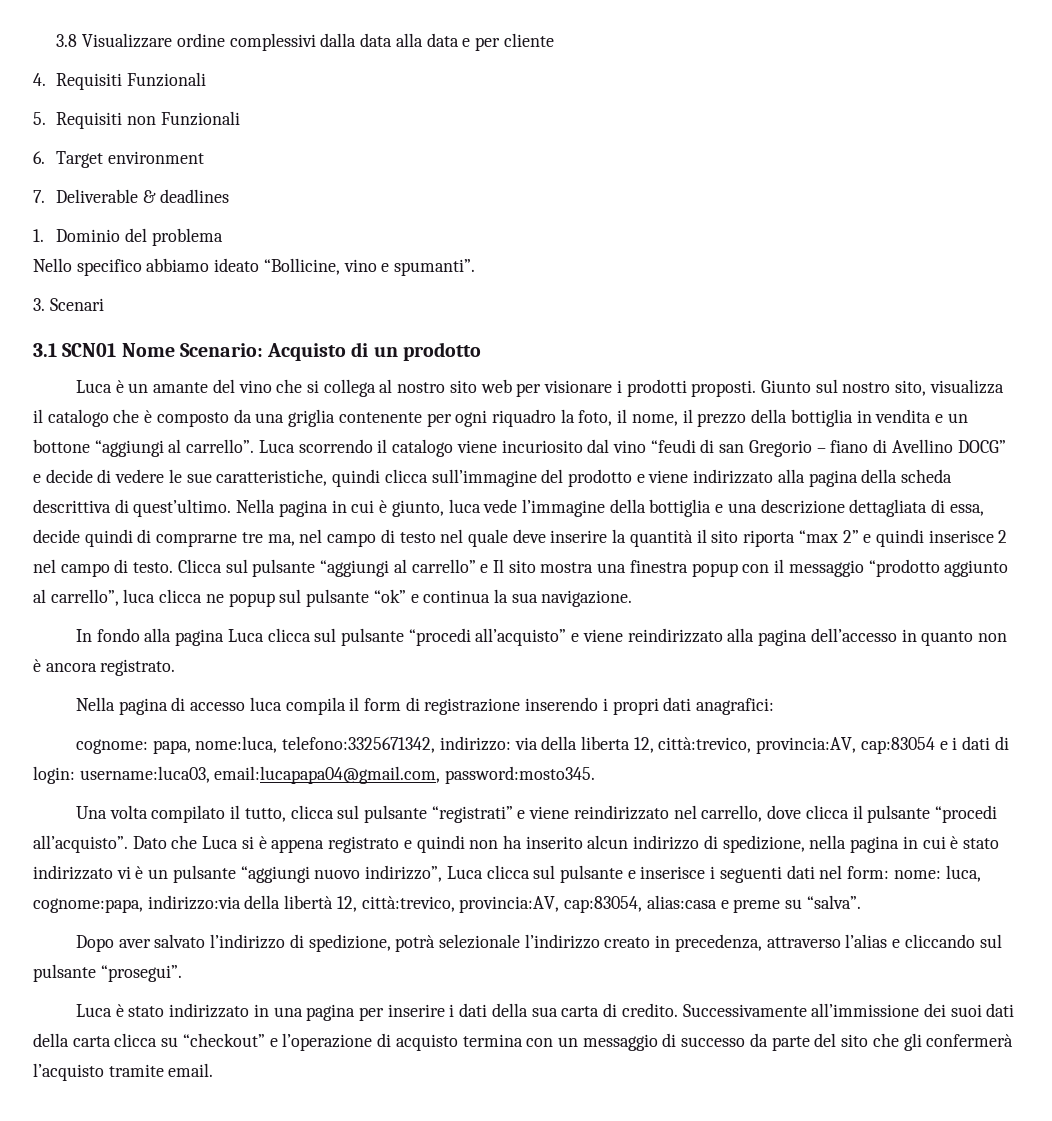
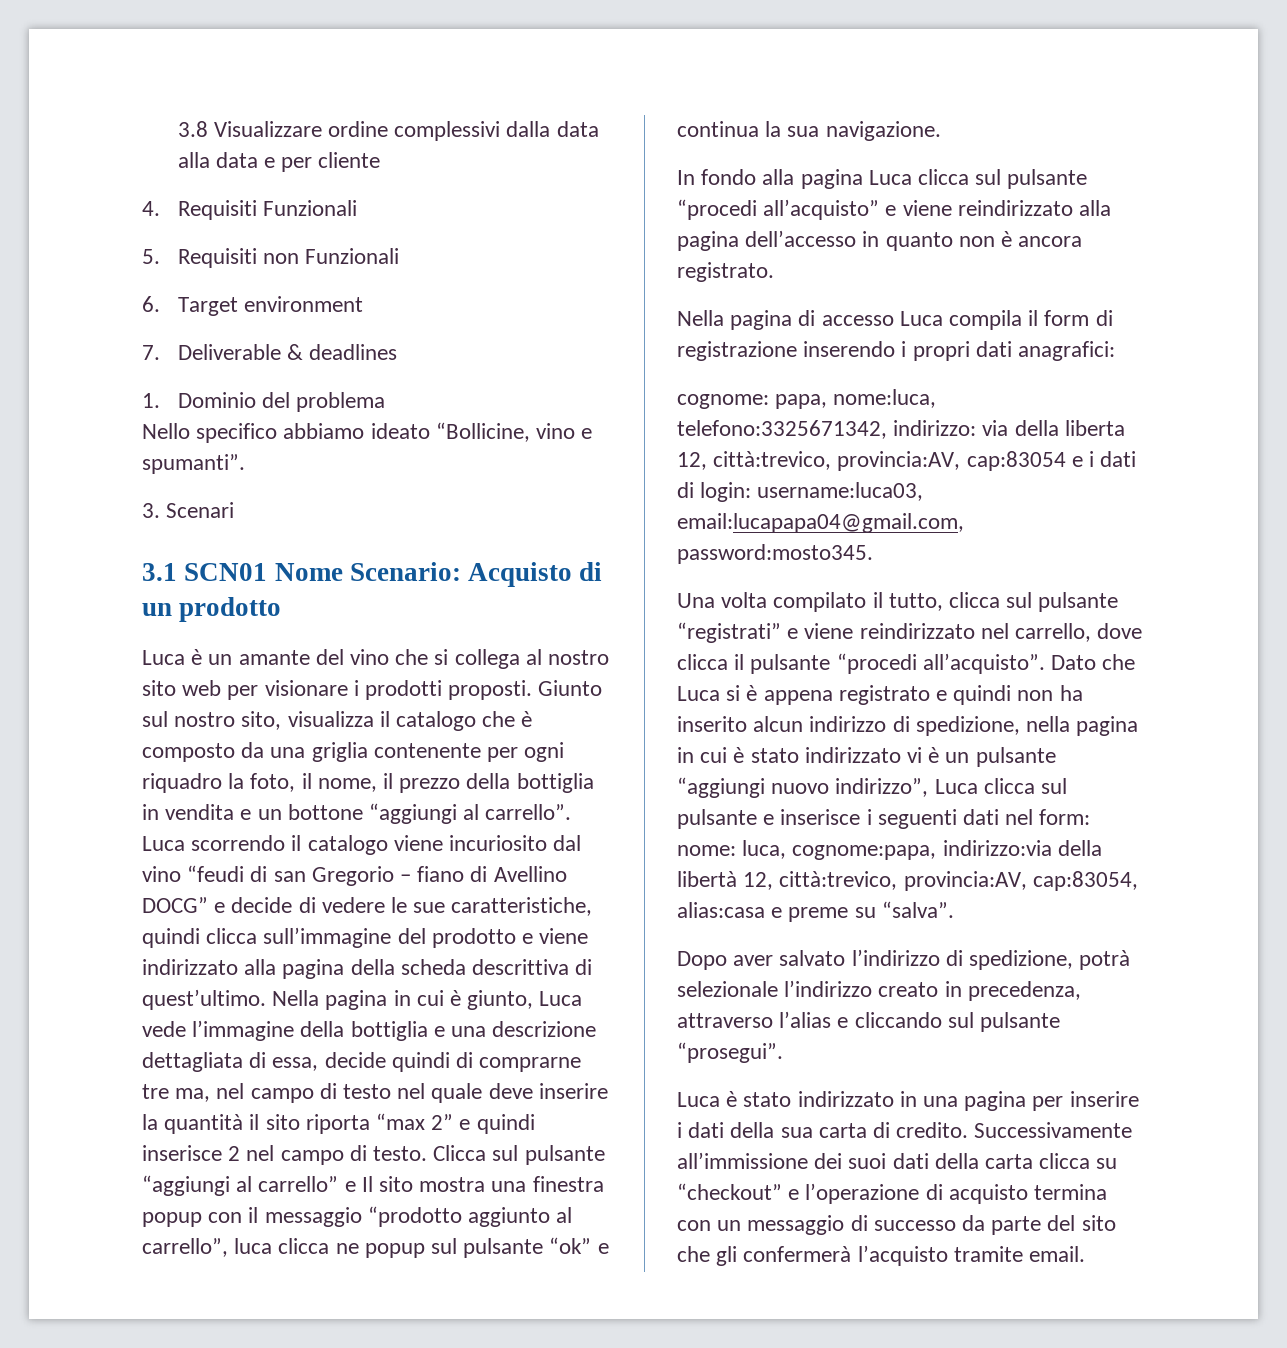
- Nella pagina in cui è giunto, luca vede l’immagine della bottiglia e una descrizione dettagliata di essa, decide quindi di comprarne tre ma, nel campo di testo nel quale deve inserire la quantità il sito riporta “max 2” e quindi inserisce 2 nel campo di testo.
+ Nella pagina in cui è giunto, Luca vede l’immagine della bottiglia e una descrizione dettagliata di essa, decide quindi di comprarne tre ma, nel campo di testo nel quale deve inserire la quantità il sito riporta “max 2” e quindi inserisce 2 nel campo di testo.
- Nella pagina di accesso luca compila il form di registrazione inserendo i propri dati anagrafici:
+ Nella pagina di accesso Luca compila il form di registrazione inserendo i propri dati anagrafici:

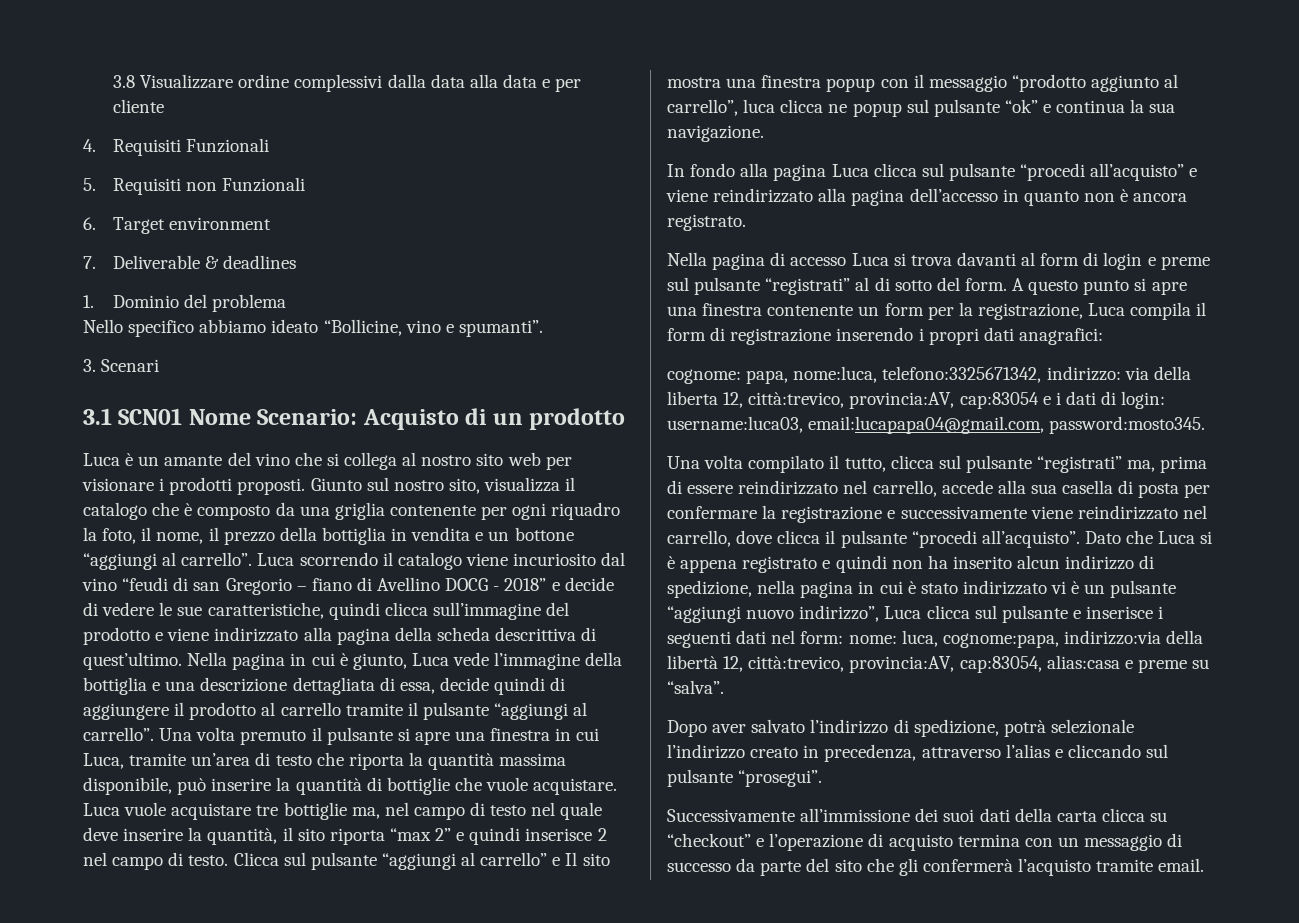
- Luca scorrendo il catalogo viene incuriosito dal vino “feudi di san Gregorio – fiano di Avellino DOCG” e decide di vedere le sue caratteristiche, quindi clicca sull’immagine del prodotto e viene indirizzato alla pagina della scheda descrittiva di quest’ultimo.
+ Luca scorrendo il catalogo viene incuriosito dal vino “feudi di san Gregorio – fiano di Avellino DOCG - 2018” e decide di vedere le sue caratteristiche, quindi clicca sull’immagine del prodotto e viene indirizzato alla pagina della scheda descrittiva di quest’ultimo.
- Nella pagina in cui è giunto, Luca vede l’immagine della bottiglia e una descrizione dettagliata di essa, decide quindi di comprarne tre ma, nel campo di testo nel quale deve inserire la quantità il sito riporta “max 2” e quindi inserisce 2 nel campo di testo.
+ Nella pagina in cui è giunto, Luca vede l’immagine della bottiglia e una descrizione dettagliata di essa, decide quindi di aggiungere il prodotto al carrello tramite il pulsante “aggiungi al carrello”. Una volta premuto il pulsante si apre una finestra in cui Luca, tramite un’area di testo che riporta la quantità massima disponibile, può inserire la quantità di bottiglie che vuole acquistare. Luca vuole acquistare tre bottiglie ma, nel campo di testo nel quale deve inserire la quantità, il sito riporta “max 2” e quindi inserisce 2 nel campo di testo.
- Nella pagina di accesso Luca compila il form di registrazione inserendo i propri dati anagrafici:
+ Nella pagina di accesso Luca si trova davanti al form di login e preme sul pulsante “registrati” al di sotto del form. A questo punto si apre una finestra contenente un form per la registrazione, Luca compila il form di registrazione inserendo i propri dati anagrafici:
- Una volta compilato il tutto, clicca sul pulsante “registrati” e viene reindirizzato nel carrello, dove clicca il pulsante “procedi all’acquisto”.
+ Una volta compilato il tutto, clicca sul pulsante “registrati” ma, prima di essere reindirizzato nel carrello, accede alla sua casella di posta per confermare la registrazione e successivamente viene reindirizzato nel carrello, dove clicca il pulsante “procedi all’acquisto”.
- Luca è stato indirizzato in una pagina per inserire i dati della sua carta di credito.

